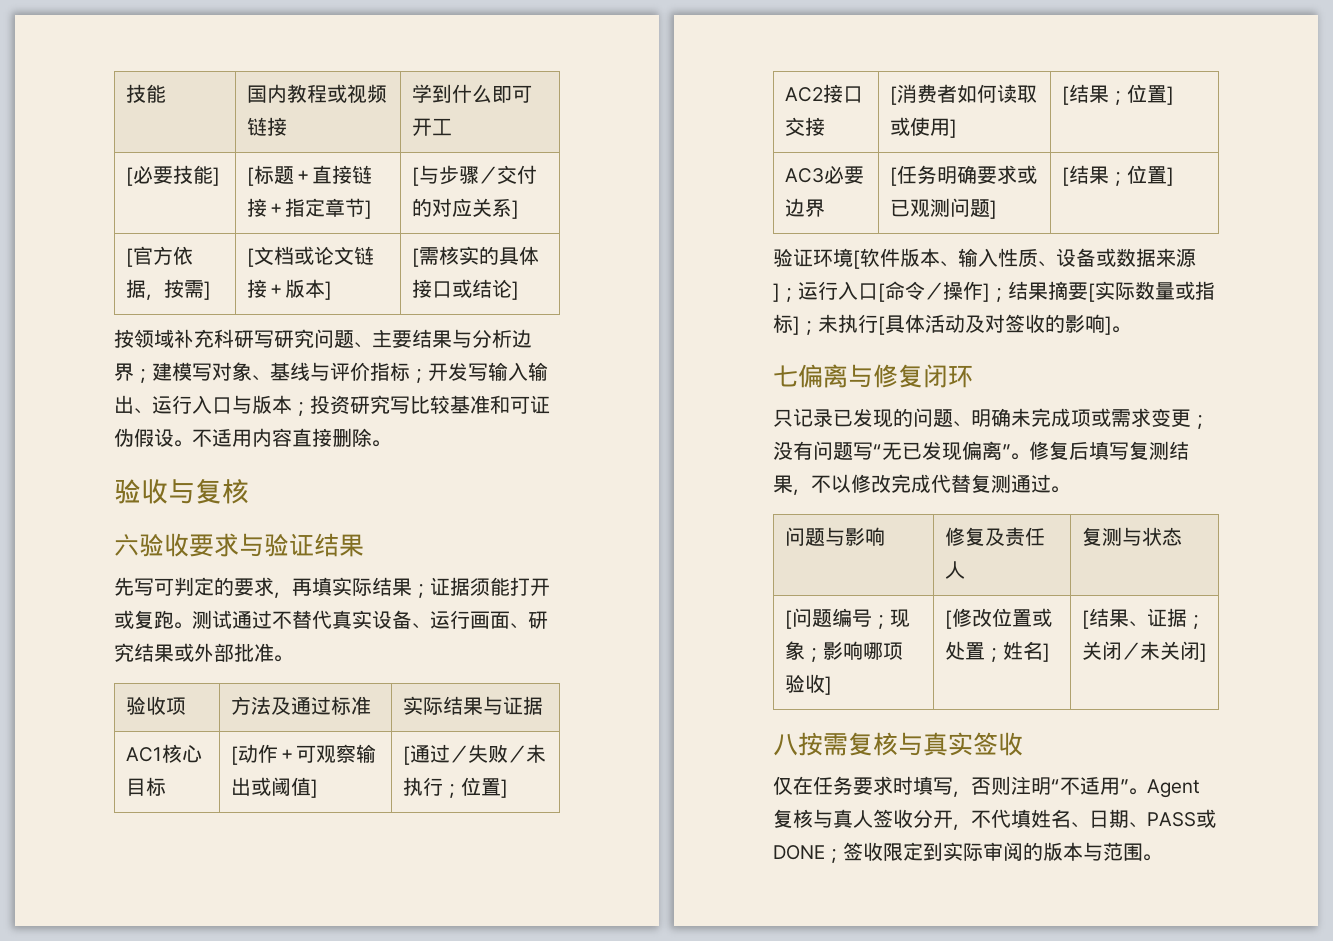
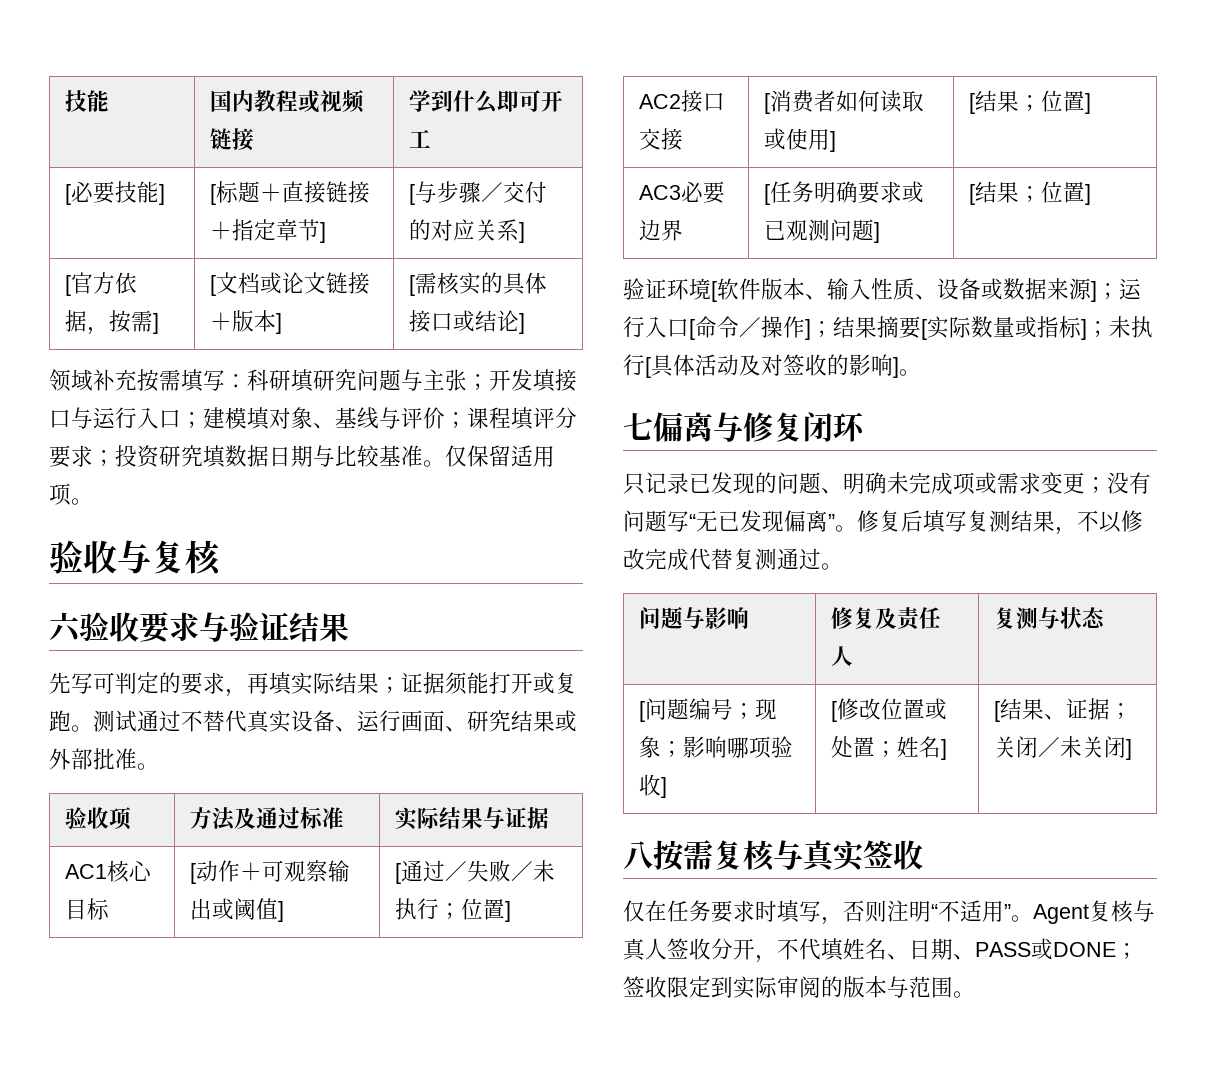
- 按领域补充科研写研究问题、主要结果与分析边界；建模写对象、基线与评价指标；开发写输入输出、运行入口与版本；投资研究写比较基准和可证伪假设。不适用内容直接删除。
+ 领域补充按需填写：科研填研究问题与主张；开发填接口与运行入口；建模填对象、基线与评价；课程填评分要求；投资研究填数据日期与比较基准。仅保留适用项。

